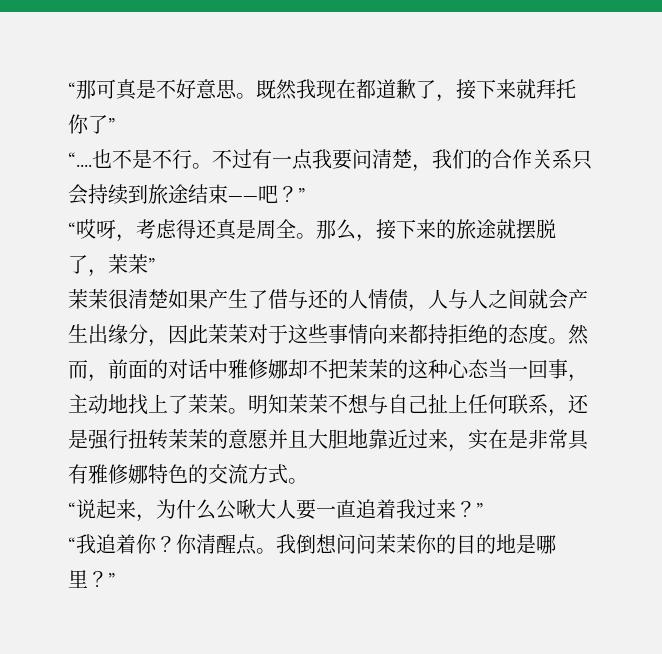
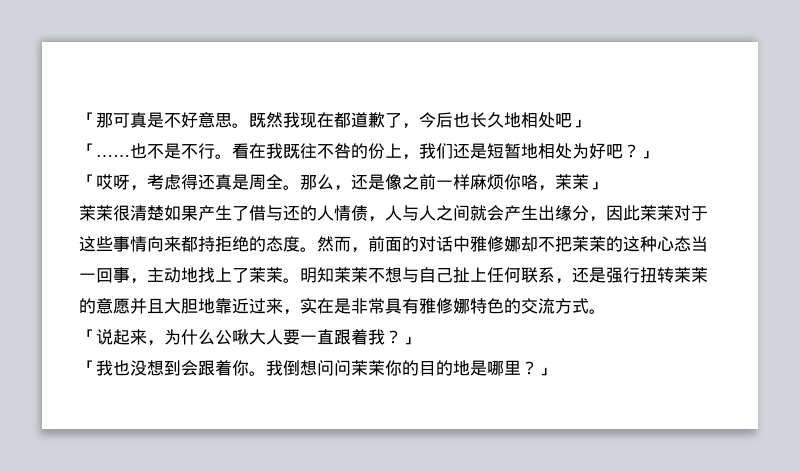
- “那可真是不好意思。
+ 「那可真是不好意思。
- 既然我现在都道歉了，接下来就拜托你了”
- “....也不是不行。不过有一点我要问清楚，我们的合作关系只会持续到旅途结束——吧？”
- “哎呀，考虑得还真是周全。
+ 既然我现在都道歉了，今后也长久地相处吧」
+ 「……也不是不行。看在我既往不咎的份上，我们还是短暂地相处为好吧？」
+ 「哎呀，考虑得还真是周全。
- 那么，接下来的旅途就摆脱了，茉茉”
+ 那么，还是像之前一样麻烦你咯，茉茉」
- “说起来，为什么公啾大人要一直追着我过来？”
- “我追着你？你清醒点。
+ 「说起来，为什么公啾大人要一直跟着我？」
+ 「我也没想到会跟着你。
- 我倒想问问茉茉你的目的地是哪里？”
+ 我倒想问问茉茉你的目的地是哪里？」

